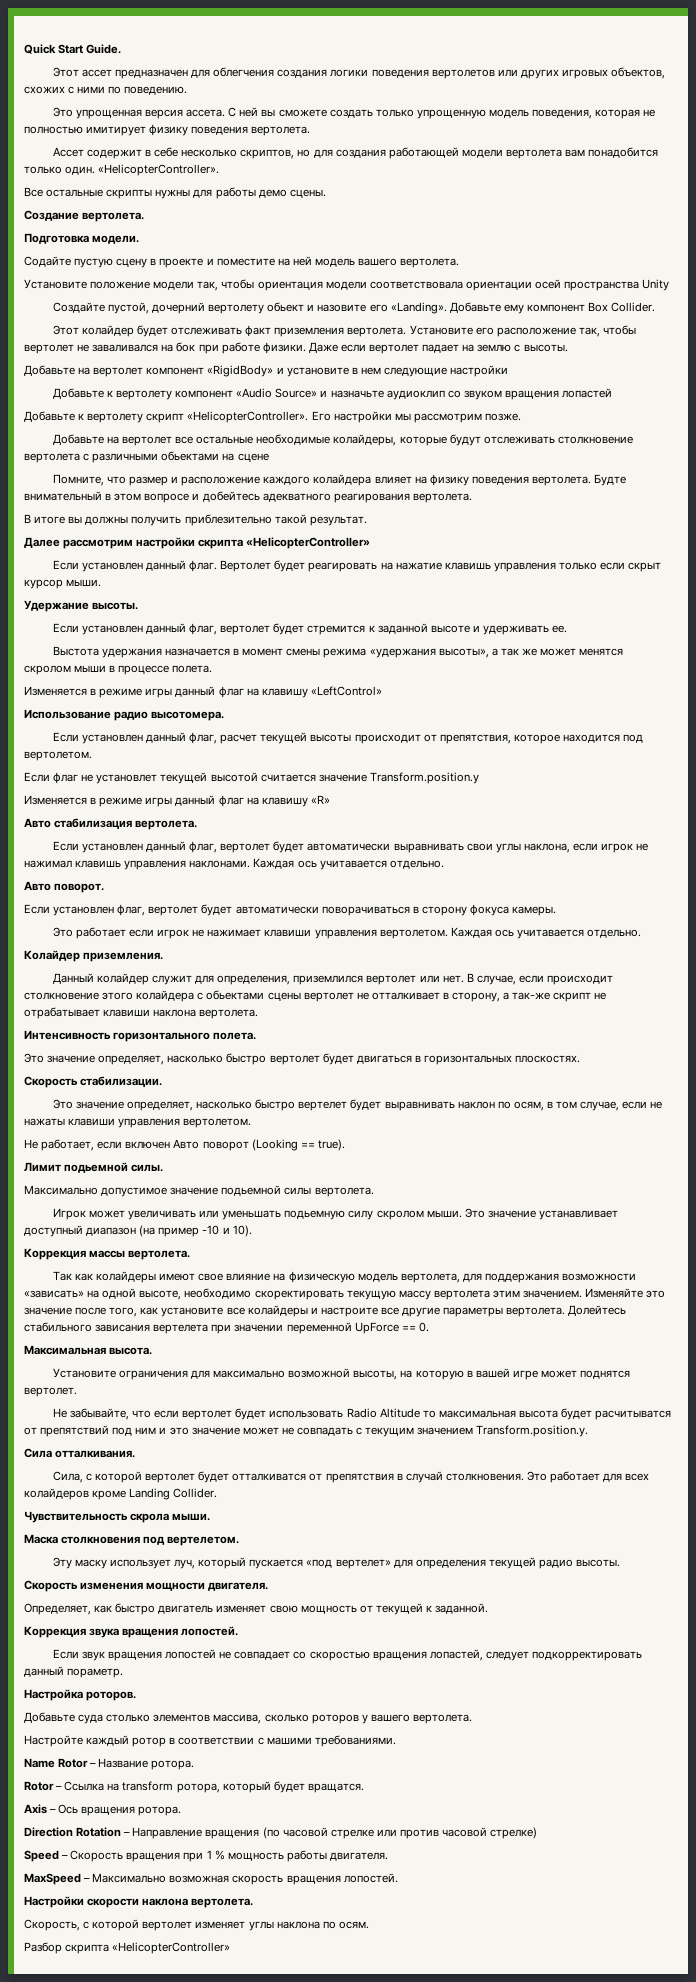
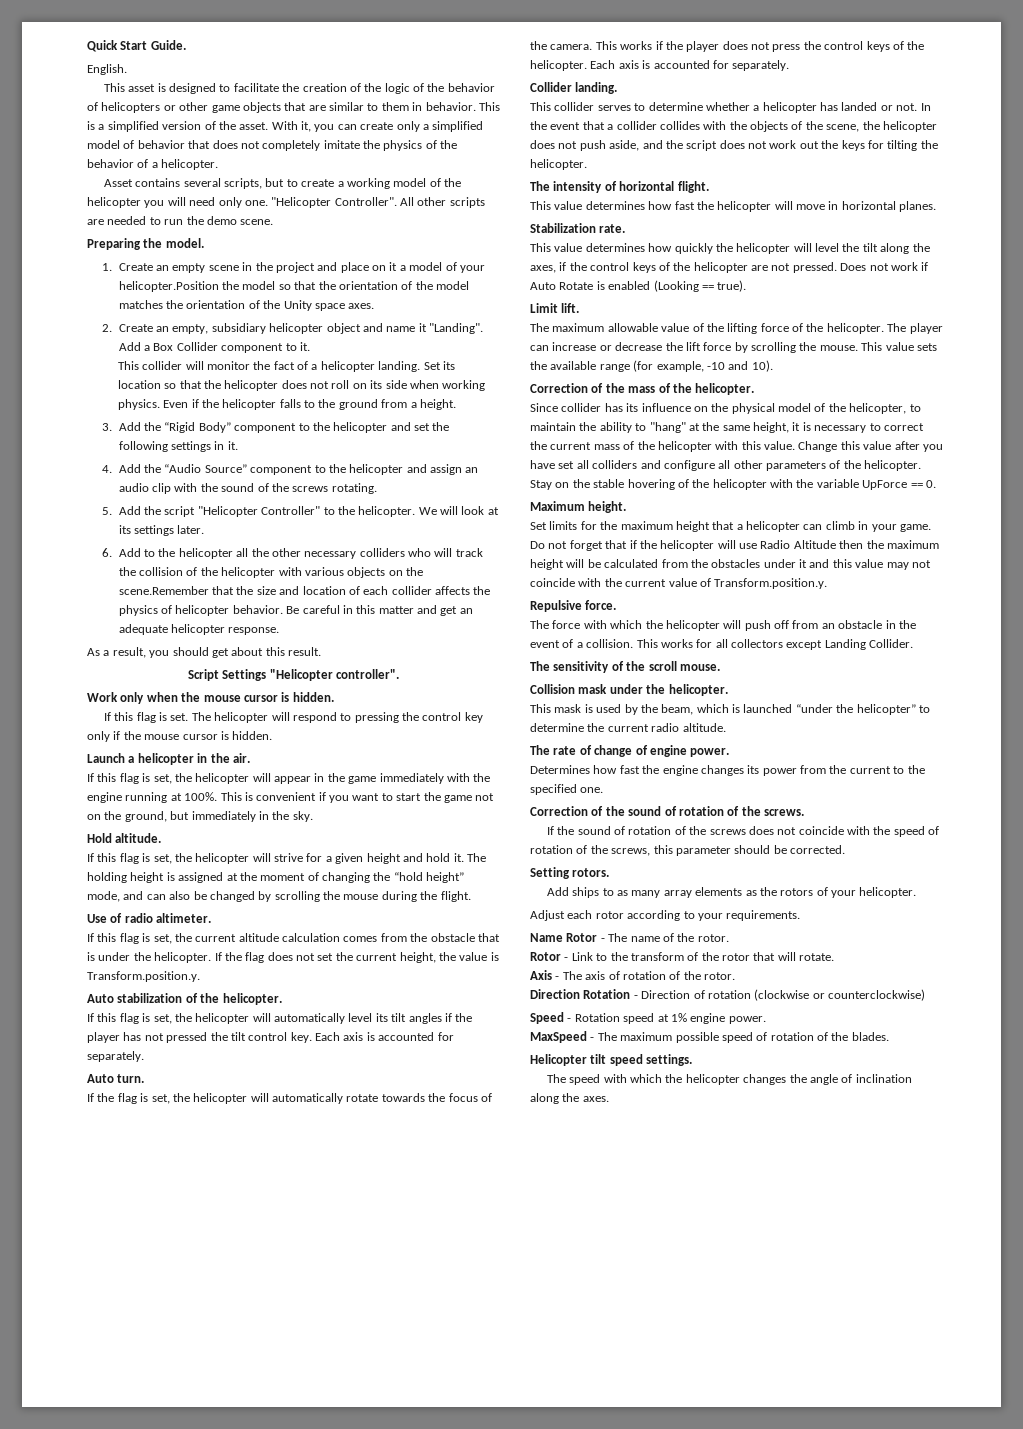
- Этот ассет предназначен для облегчения создания логики поведения вертолетов или других игровых объектов, схожих с ними по поведению.
- Это упрощенная версия ассета. С ней вы сможете создать только упрощенную модель поведения, которая не полностью имитирует физику поведения вертолета.
- Ассет содержит в себе несколько скриптов, но для создания работающей модели вертолета вам понадобится только один. «HelicopterController».
- Все остальные скрипты нужны для работы демо сцены.
- Создание вертолета.
- Подготовка модели.
- Содайте пустую сцену в проекте и поместите на ней модель вашего вертолета.
- Установите положение модели так, чтобы ориентация модели соответствовала ориентации осей пространства Unity
- Создайте пустой, дочерний вертолету обьект и назовите его «Landing». Добавьте ему компонент Box Collider.
- Этот колайдер будет отслеживать факт приземления вертолета. Установите его расположение так, чтобы вертолет не заваливался на бок при работе физики. Даже если вертолет падает на землю с высоты.
- Добавьте на вертолет компонент «RigidBody» и установите в нем следующие настройки
- Добавьте к вертолету компонент «Audio Source» и назначьте аудиоклип со звуком вращения лопастей
- Добавьте к вертолету скрипт «HelicopterController». Его настройки мы рассмотрим позже.
- Добавьте на вертолет все остальные необходимые колайдеры, которые будут отслеживать столкновение вертолета с различными обьектами на сцене
- Помните, что размер и расположение каждого колайдера влияет на физику поведения вертолета. Будте внимательный в этом вопросе и добейтесь адекватного реагирования вертолета.
- В итоге вы должны получить приблезительно такой результат.
- Далее рассмотрим настройки скрипта «HelicopterController»
- Если установлен данный флаг. Вертолет будет реагировать на нажатие клавишь управления только если скрыт курсор мыши.
- Удержание высоты.
- Если установлен данный флаг, вертолет будет стремится к заданной высоте и удерживать ее.
- Выстота удержания назначается в момент смены режима «удержания высоты», а так же может менятся скролом мыши в процессе полета.
- Изменяется в режиме игры данный флаг на клавишу «LeftControl»
- Использование радио высотомера.
- Если установлен данный флаг, расчет текущей высоты происходит от препятствия, которое находится под вертолетом.
- Если флаг не установлет текущей высотой считается значение Transform.position.y
- Изменяется в режиме игры данный флаг на клавишу «R»
- Авто стабилизация вертолета.
- Если установлен данный флаг, вертолет будет автоматически выравнивать свои углы наклона, если игрок не нажимал клавишь управления наклонами. Каждая ось учитавается отдельно.
- Авто поворот.
- Если установлен флаг, вертолет будет автоматически поворачиваться в сторону фокуса камеры.
- Это работает если игрок не нажимает клавиши управления вертолетом. Каждая ось учитавается отдельно.
- Колайдер приземления.
- Данный колайдер служит для определения, приземлился вертолет или нет. В случае, если происходит столкновение этого колайдера с обьектами сцены вертолет не отталкивает в сторону, а так-же скрипт не отрабатывает клавиши наклона вертолета.
- Интенсивность горизонтального полета.
- Это значение определяет, насколько быстро вертолет будет двигаться в горизонтальных плоскостях.
- Скорость стабилизации.
- Это значение определяет, насколько быстро вертелет будет выравнивать наклон по осям, в том случае, если не нажаты клавиши управления вертолетом.
- Не работает, если включен Авто поворот (Looking == true).
- Лимит подьемной силы.
- Максимально допустимое значение подьемной силы вертолета.
- Игрок может увеличивать или уменьшать подьемную силу скролом мыши. Это значение устанавливает доступный диапазон (на пример -10 и 10).
- Коррекция массы вертолета.
- Так как колайдеры имеют свое влияние на физическую модель вертолета, для поддержания возможности «зависать» на одной высоте, необходимо скоректировать текущую массу вертолета этим значением. Изменяйте это значение после того, как установите все колайдеры и настроите все другие параметры вертолета. Долейтесь стабильного зависания вертелета при значении переменной UpForce == 0.
- Максимальная высота.
- Установите ограничения для максимально возможной высоты, на которую в вашей игре может поднятся вертолет.
- Не забывайте, что если вертолет будет использовать Radio Altitude то максимальная высота будет расчитыватся от препятствий под ним и это значение может не совпадать с текущим значением Transform.position.y.
- Сила отталкивания.
- Сила, с которой вертолет будет отталкиватся от препятствия в случай столкновения. Это работает для всех колайдеров кроме Landing Collider.
- Чувствительность скрола мыши.
- Маска столкновения под вертелетом.
- Эту маску использует луч, который пускается «под вертелет» для определения текущей радио высоты.
- Скорость изменения мощности двигателя.
- Определяет, как быстро двигатель изменяет свою мощность от текущей к заданной.
- Коррекция звука вращения лопостей.
- Если звук вращения лопостей не совпадает со скоростью вращения лопастей, следует подкорректировать данный пораметр.
- Настройка роторов.
- Добавьте суда столько элементов массива, сколько роторов у вашего вертолета.
- Настройте каждый ротор в соответствии с машими требованиями.
- Name Rotor – Название ротора.
- Rotor – Cсылка на transform ротора, который будет вращатся.
- Axis – Ось вращения ротора.
- Direction Rotation – Направление вращения (по часовой стрелке или против часовой стрелке)
- Speed – Cкорость вращения при 1 % мощность работы двигателя.
- MaxSpeed – Максимально возможная скорость вращения лопостей.
- Настройки скорости наклона вертолета.
- Скорость, с которой вертолет изменяет углы наклона по осям.
- Разбор скрипта «HelicopterController»
+ English.
+ This asset is designed to facilitate the creation of the logic of the behavior of helicopters or other game objects that are similar to them in behavior. This is a simplified version of the asset. With it, you can create only a simplified model of behavior that does not completely imitate the physics of the behavior of a helicopter.
+ Asset contains several scripts, but to create a working model of the helicopter you will need only one. "Helicopter Controller". All other scripts are needed to run the demo scene.
+ Preparing the model.
+ 1. Create an empty scene in the project and place on it a model of your helicopter.Position the model so that the orientation of the model matches the orientation of the Unity space axes.
+ 2. Create an empty, subsidiary helicopter object and name it "Landing". Add a Box Collider component to it.
+ This collider will monitor the fact of a helicopter landing. Set its location so that the helicopter does not roll on its side when working physics. Even if the helicopter falls to the ground from a height.
+ 3. Add the “Rigid Body” component to the helicopter and set the following settings in it.
+ 4. Add the “Audio Source” component to the helicopter and assign an audio clip with the sound of the screws rotating.
+ 5. Add the script "Helicopter Controller" to the helicopter. We will look at its settings later.
+ 6. Add to the helicopter all the other necessary colliders who will track the collision of the helicopter with various objects on the scene.Remember that the size and location of each collider affects the physics of helicopter behavior. Be careful in this matter and get an adequate helicopter response.
+ As a result, you should get about this result.
+ Script Settings "Helicopter controller".
+ Work only when the mouse cursor is hidden.
+ If this flag is set. The helicopter will respond to pressing the control key only if the mouse cursor is hidden.
+ Launch a helicopter in the air.
+ If this flag is set, the helicopter will appear in the game immediately with the engine running at 100%. This is convenient if you want to start the game not on the ground, but immediately in the sky.
+ Hold altitude.
+ If this flag is set, the helicopter will strive for a given height and hold it. The holding height is assigned at the moment of changing the “hold height” mode, and can also be changed by scrolling the mouse during the flight.
+ Use of radio altimeter.
+ If this flag is set, the current altitude calculation comes from the obstacle that is under the helicopter. If the flag does not set the current height, the value is Transform.position.y.
+ Auto stabilization of the helicopter.
+ If this flag is set, the helicopter will automatically level its tilt angles if the player has not pressed the tilt control key. Each axis is accounted for separately.
+ Auto turn.
+ If the flag is set, the helicopter will automatically rotate towards the focus of the camera. This works if the player does not press the control keys of the helicopter. Each axis is accounted for separately.
+ Collider landing.
+ This collider serves to determine whether a helicopter has landed or not. In the event that a collider collides with the objects of the scene, the helicopter does not push aside, and the script does not work out the keys for tilting the helicopter.
+ The intensity of horizontal flight.
+ This value determines how fast the helicopter will move in horizontal planes.
+ Stabilization rate.
+ This value determines how quickly the helicopter will level the tilt along the axes, if the control keys of the helicopter are not pressed. Does not work if Auto Rotate is enabled (Looking == true).
+ Limit lift.
+ The maximum allowable value of the lifting force of the helicopter. The player can increase or decrease the lift force by scrolling the mouse. This value sets the available range (for example, -10 and 10).
+ Correction of the mass of the helicopter.
+ Since collider has its influence on the physical model of the helicopter, to maintain the ability to "hang" at the same height, it is necessary to correct the current mass of the helicopter with this value. Change this value after you have set all colliders and configure all other parameters of the helicopter. Stay on the stable hovering of the helicopter with the variable UpForce == 0.
+ Maximum height.
+ Set limits for the maximum height that a helicopter can climb in your game. Do not forget that if the helicopter will use Radio Altitude then the maximum height will be calculated from the obstacles under it and this value may not coincide with the current value of Transform.position.y.
+ Repulsive force.
+ The force with which the helicopter will push off from an obstacle in the event of a collision. This works for all collectors except Landing Collider.
+ The sensitivity of the scroll mouse.
+ Collision mask under the helicopter.
+ This mask is used by the beam, which is launched “under the helicopter” to determine the current radio altitude.
+ The rate of change of engine power.
+ Determines how fast the engine changes its power from the current to the specified one.
+ Correction of the sound of rotation of the screws.
+ If the sound of rotation of the screws does not coincide with the speed of rotation of the screws, this parameter should be corrected.
+ Setting rotors.
+ Add ships to as many array elements as the rotors of your helicopter.
+ Adjust each rotor according to your requirements.
+ Name Rotor - The name of the rotor.
+ Rotor - Link to the transform of the rotor that will rotate.
+ Axis - The axis of rotation of the rotor.
+ Direction Rotation - Direction of rotation (clockwise or counterclockwise)
+ Speed - Rotation speed at 1% engine power.
+ MaxSpeed - The maximum possible speed of rotation of the blades.
+ Helicopter tilt speed settings.
+ The speed with which the helicopter changes the angle of inclination along the axes.

